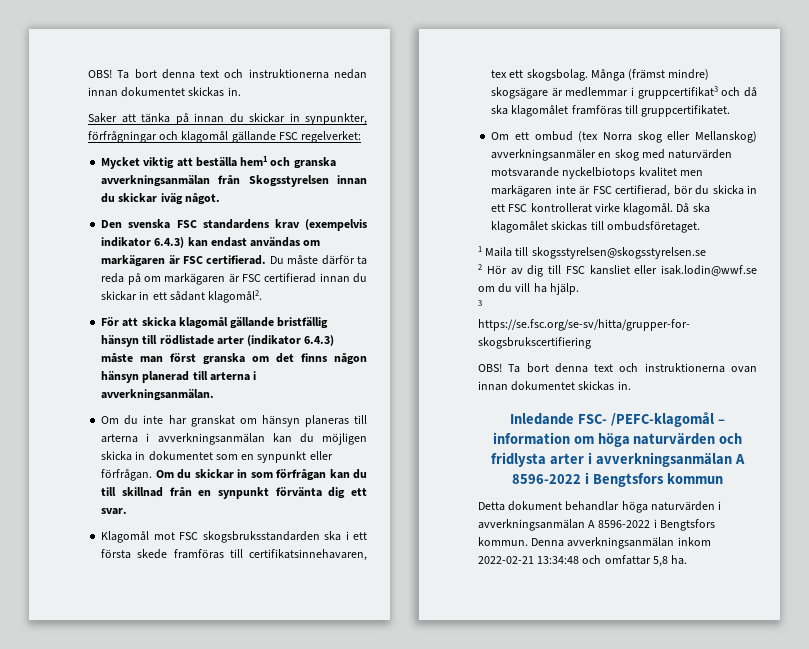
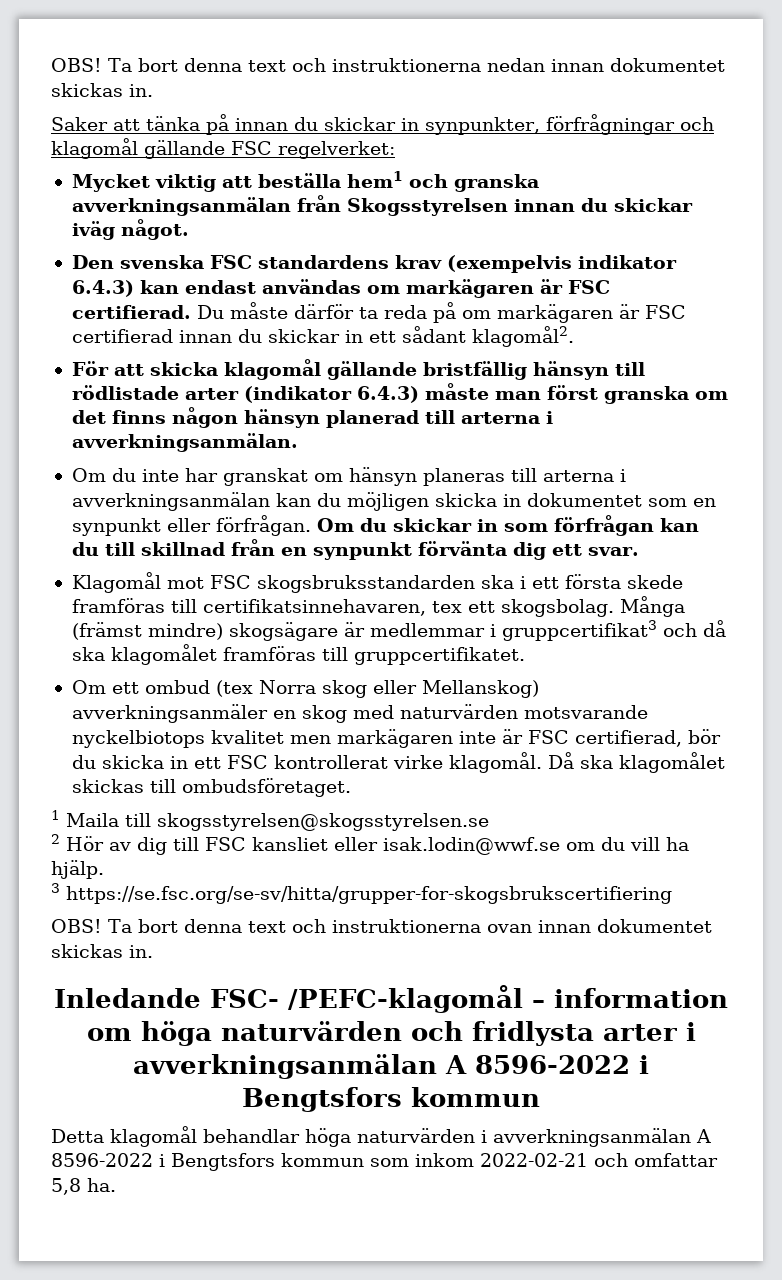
- Detta dokument behandlar höga naturvärden i avverkningsanmälan A 8596-2022 i Bengtsfors kommun. Denna avverkningsanmälan inkom 2022-02-21 13:34:48 och omfattar 5,8 ha.
+ Detta klagomål behandlar höga naturvärden i avverkningsanmälan A 8596-2022 i Bengtsfors kommun som inkom 2022-02-21 och omfattar 5,8 ha.

